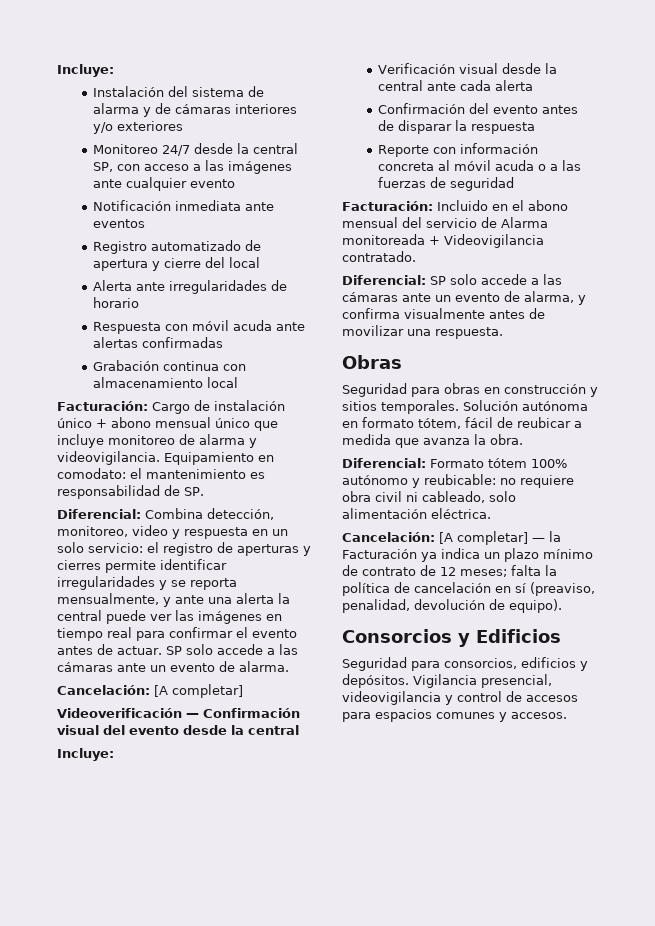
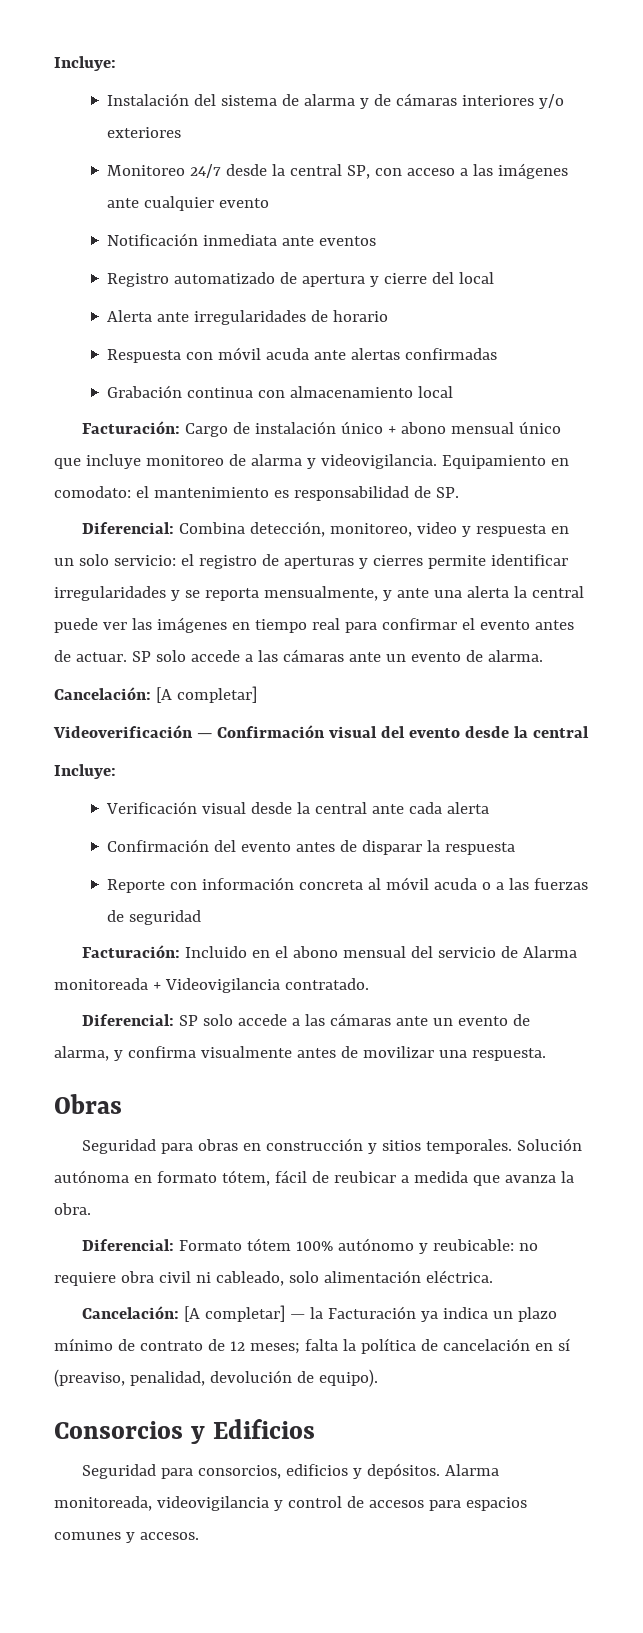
- Vigilancia presencial, videovigilancia y control de accesos para espacios comunes y accesos.
+ Alarma monitoreada, videovigilancia y control de accesos para espacios comunes y accesos.

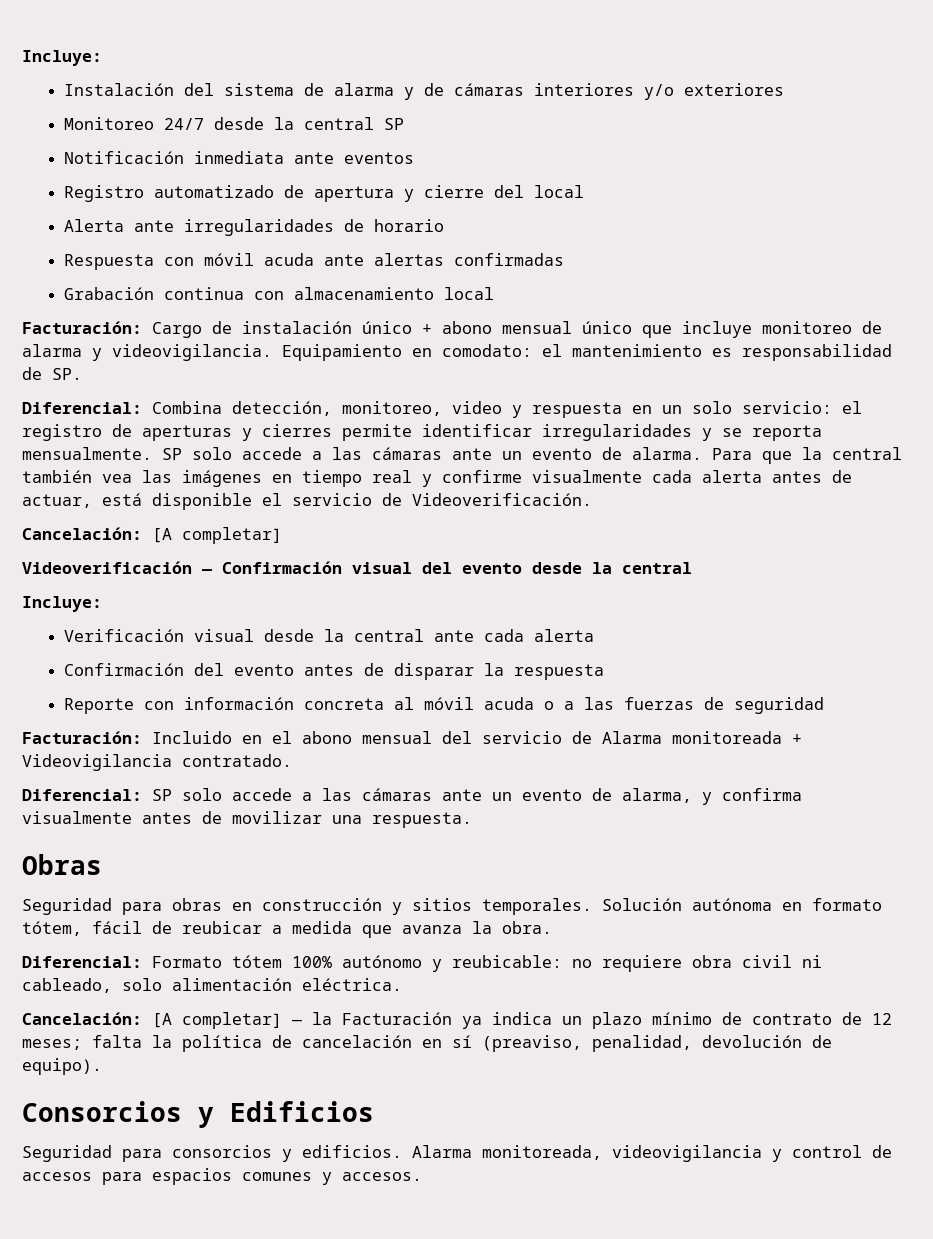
- Monitoreo 24/7 desde la central SP, con acceso a las imágenes ante cualquier evento
+ Monitoreo 24/7 desde la central SP
- Diferencial: Combina detección, monitoreo, video y respuesta en un solo servicio: el registro de aperturas y cierres permite identificar irregularidades y se reporta mensualmente, y ante una alerta la central puede ver las imágenes en tiempo real para confirmar el evento antes de actuar.
+ Diferencial: Combina detección, monitoreo, video y respuesta en un solo servicio: el registro de aperturas y cierres permite identificar irregularidades y se reporta mensualmente.
+ Para que la central también vea las imágenes en tiempo real y confirme visualmente cada alerta antes de actuar, está disponible el servicio de Videoverificación.
- Seguridad para consorcios, edificios y depósitos.
+ Seguridad para consorcios y edificios.

